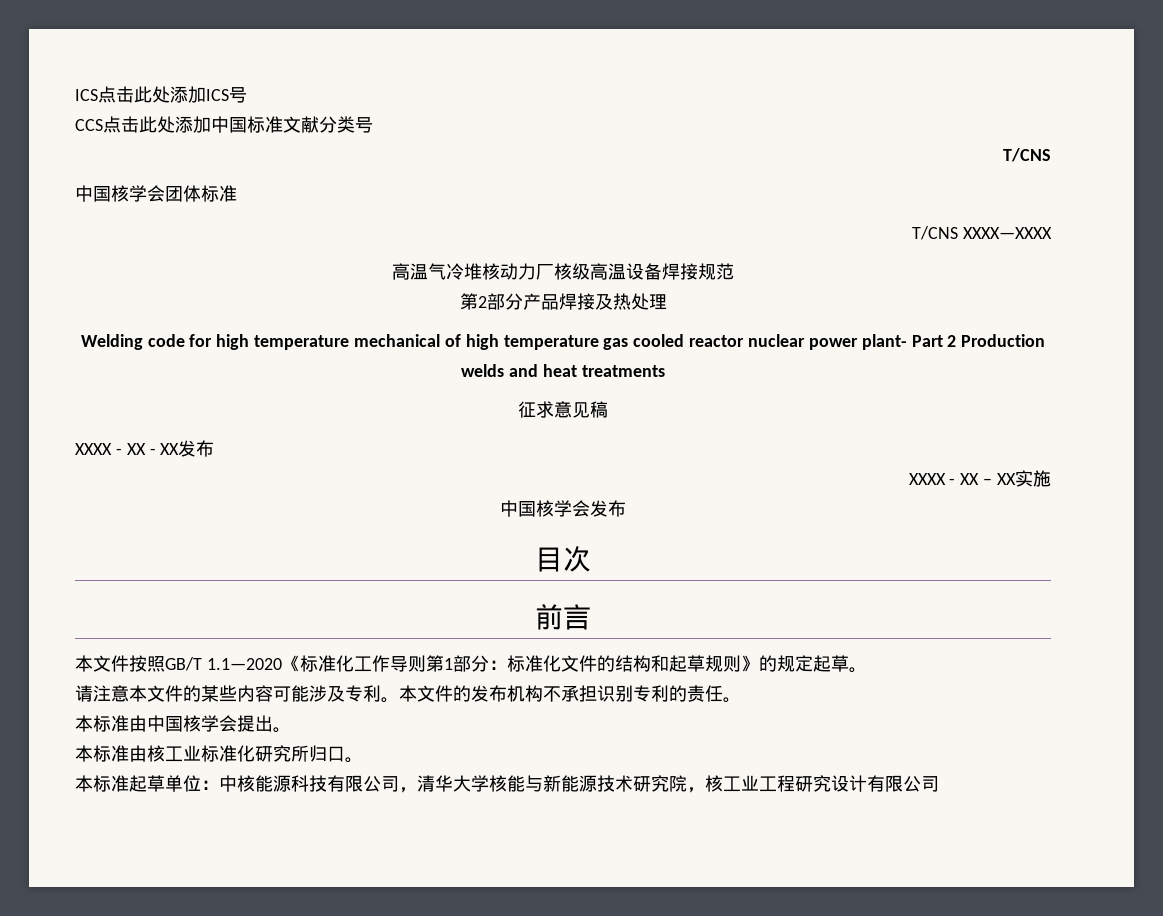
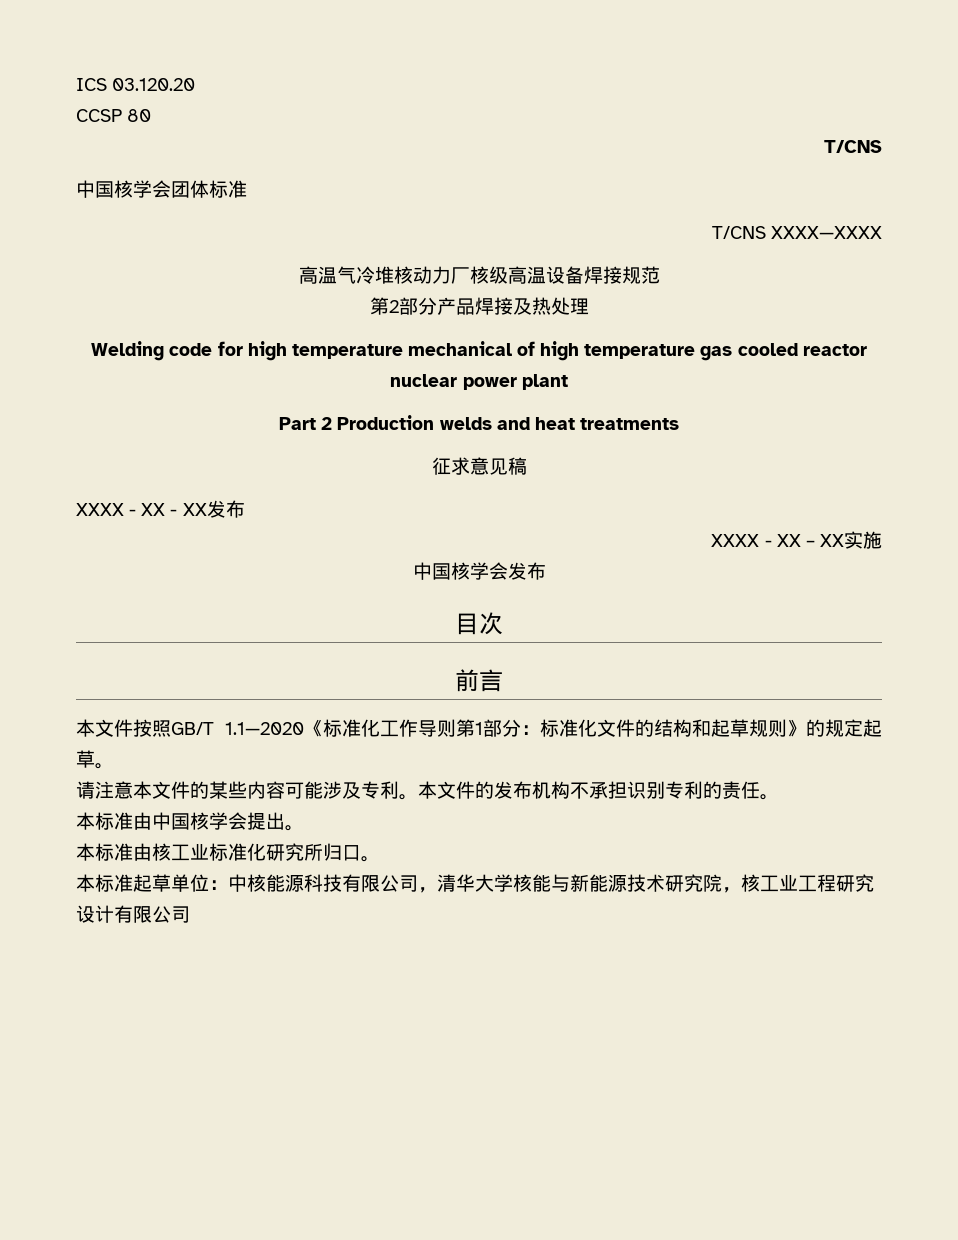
- ICS点击此处添加ICS号
- CCS点击此处添加中国标准文献分类号
+ ICS 03.120.20
+ CCSP 80
- Welding code for high temperature mechanical of high temperature gas cooled reactor nuclear power plant- Part 2 Production welds and heat treatments
+ Welding code for high temperature mechanical of high temperature gas cooled reactor nuclear power plant
+ Part 2 Production welds and heat treatments

